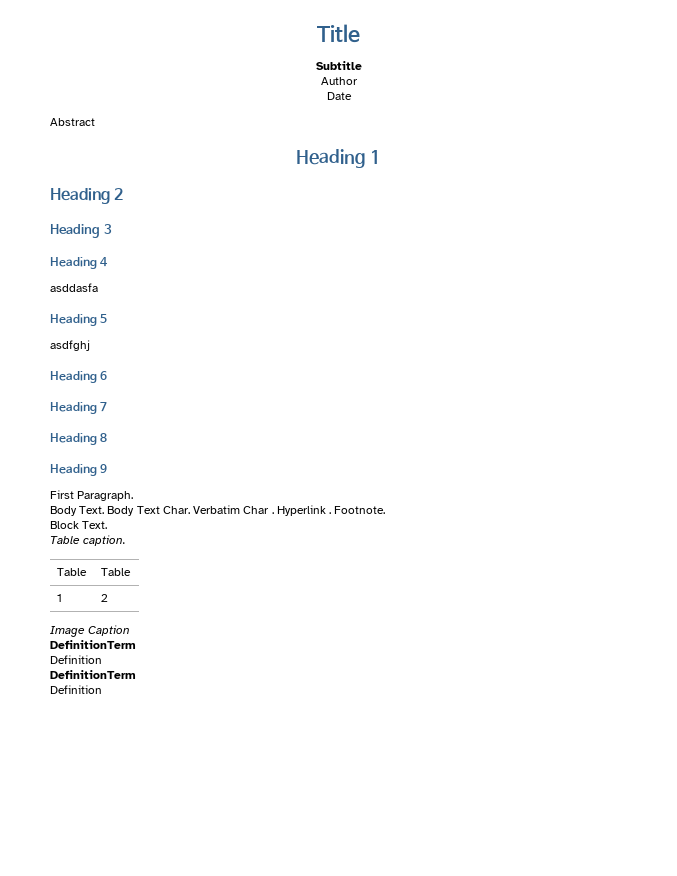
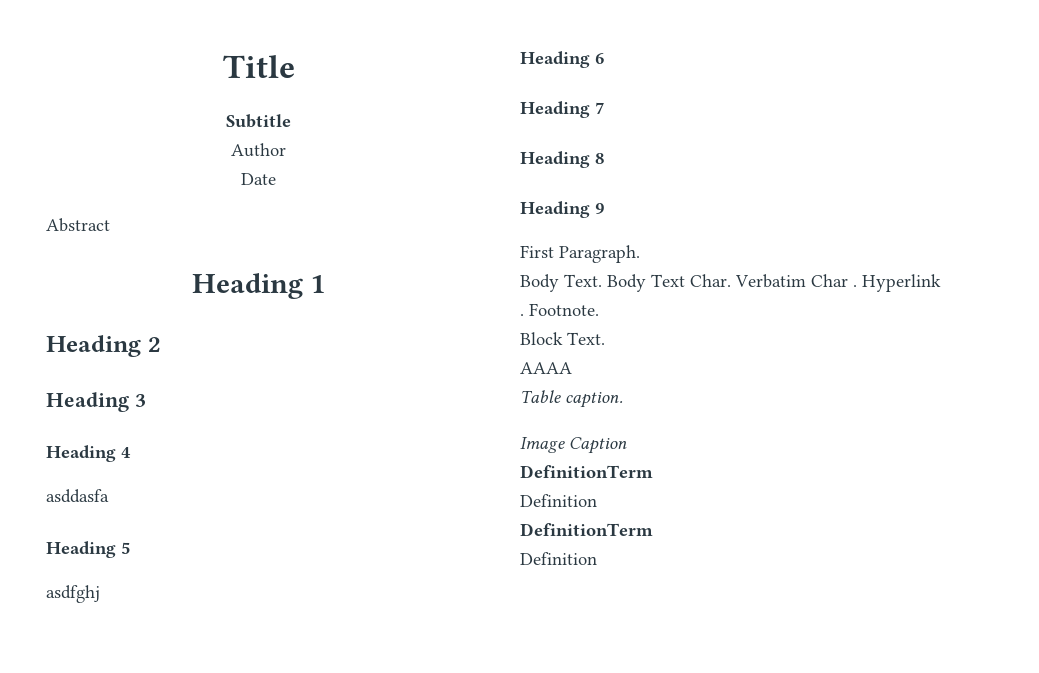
+ AAAA
- Table | Table
- 1 | 2

